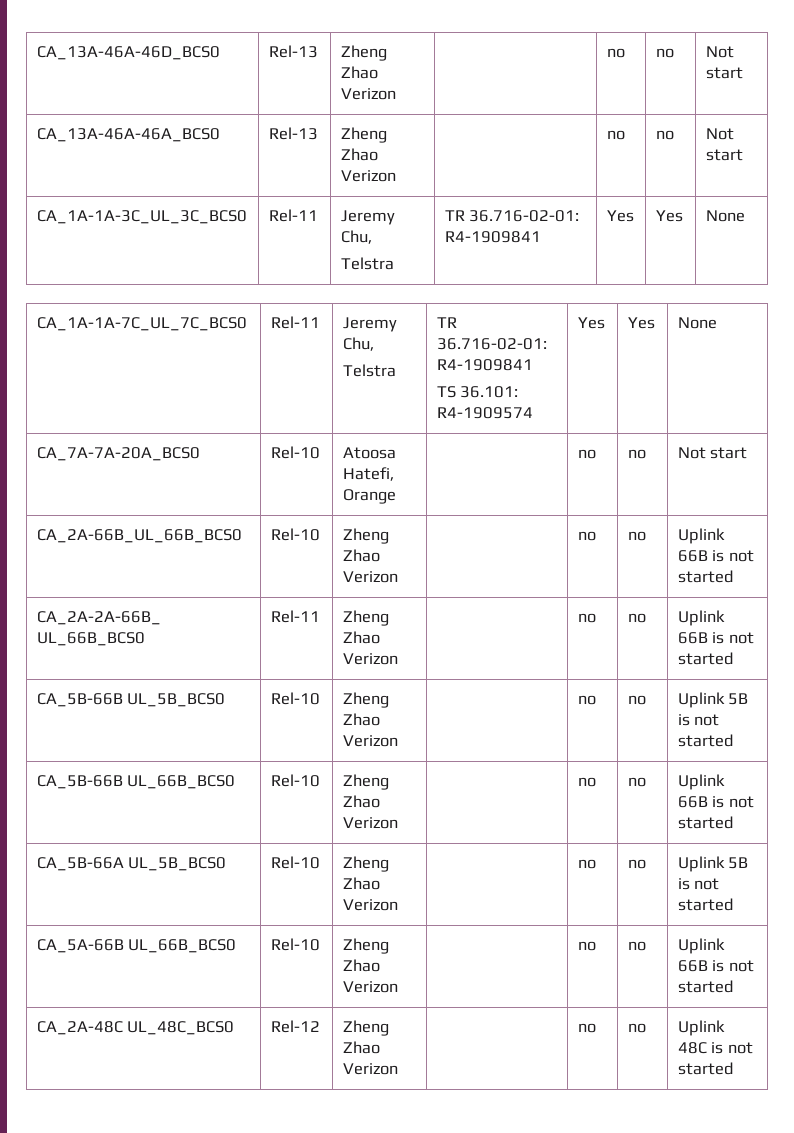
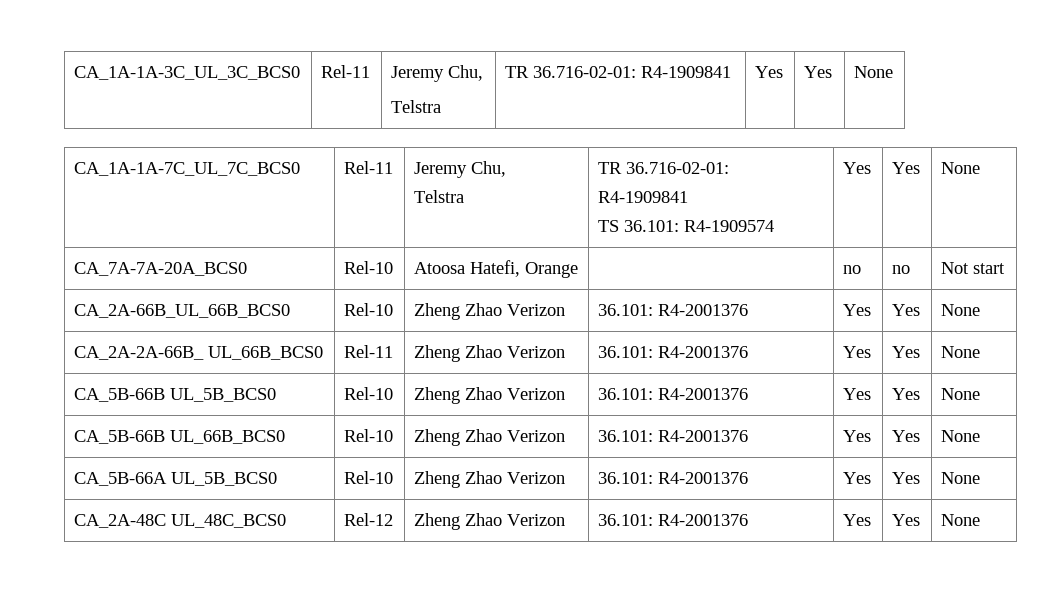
- CA_13A-46A-46D_BCS0 | Rel-13 | Zheng Zhao Verizon | | no | no | Not start
- CA_13A-46A-46A_BCS0 | Rel-13 | Zheng Zhao Verizon | | no | no | Not start
- CA_2A-66B_UL_66B_BCS0 | Rel-10 | Zheng Zhao Verizon | | no | no | Uplink 66B is not started
+ CA_2A-66B_UL_66B_BCS0 | Rel-10 | Zheng Zhao Verizon | 36.101: R4-2001376 | Yes | Yes | None
- CA_2A-2A-66B_ UL_66B_BCS0 | Rel-11 | Zheng Zhao Verizon | | no | no | Uplink 66B is not started
+ CA_2A-2A-66B_ UL_66B_BCS0 | Rel-11 | Zheng Zhao Verizon | 36.101: R4-2001376 | Yes | Yes | None
- CA_5B-66B UL_5B_BCS0 | Rel-10 | Zheng Zhao Verizon | | no | no | Uplink 5B is not started
+ CA_5B-66B UL_5B_BCS0 | Rel-10 | Zheng Zhao Verizon | 36.101: R4-2001376 | Yes | Yes | None
- CA_5B-66B UL_66B_BCS0 | Rel-10 | Zheng Zhao Verizon | | no | no | Uplink 66B is not started
+ CA_5B-66B UL_66B_BCS0 | Rel-10 | Zheng Zhao Verizon | 36.101: R4-2001376 | Yes | Yes | None
- CA_5B-66A UL_5B_BCS0 | Rel-10 | Zheng Zhao Verizon | | no | no | Uplink 5B is not started
- CA_5A-66B UL_66B_BCS0 | Rel-10 | Zheng Zhao Verizon | | no | no | Uplink 66B is not started
+ CA_5B-66A UL_5B_BCS0 | Rel-10 | Zheng Zhao Verizon | 36.101: R4-2001376 | Yes | Yes | None
- CA_2A-48C UL_48C_BCS0 | Rel-12 | Zheng Zhao Verizon | | no | no | Uplink 48C is not started
+ CA_2A-48C UL_48C_BCS0 | Rel-12 | Zheng Zhao Verizon | 36.101: R4-2001376 | Yes | Yes | None

